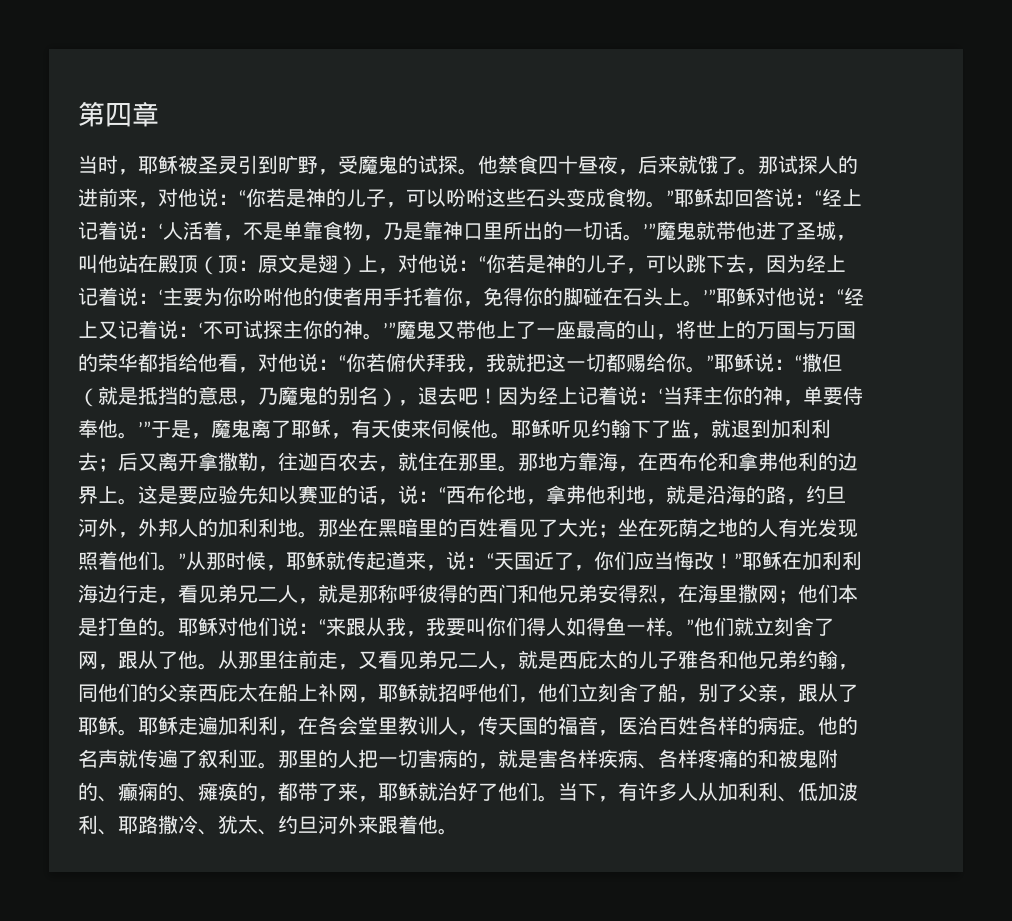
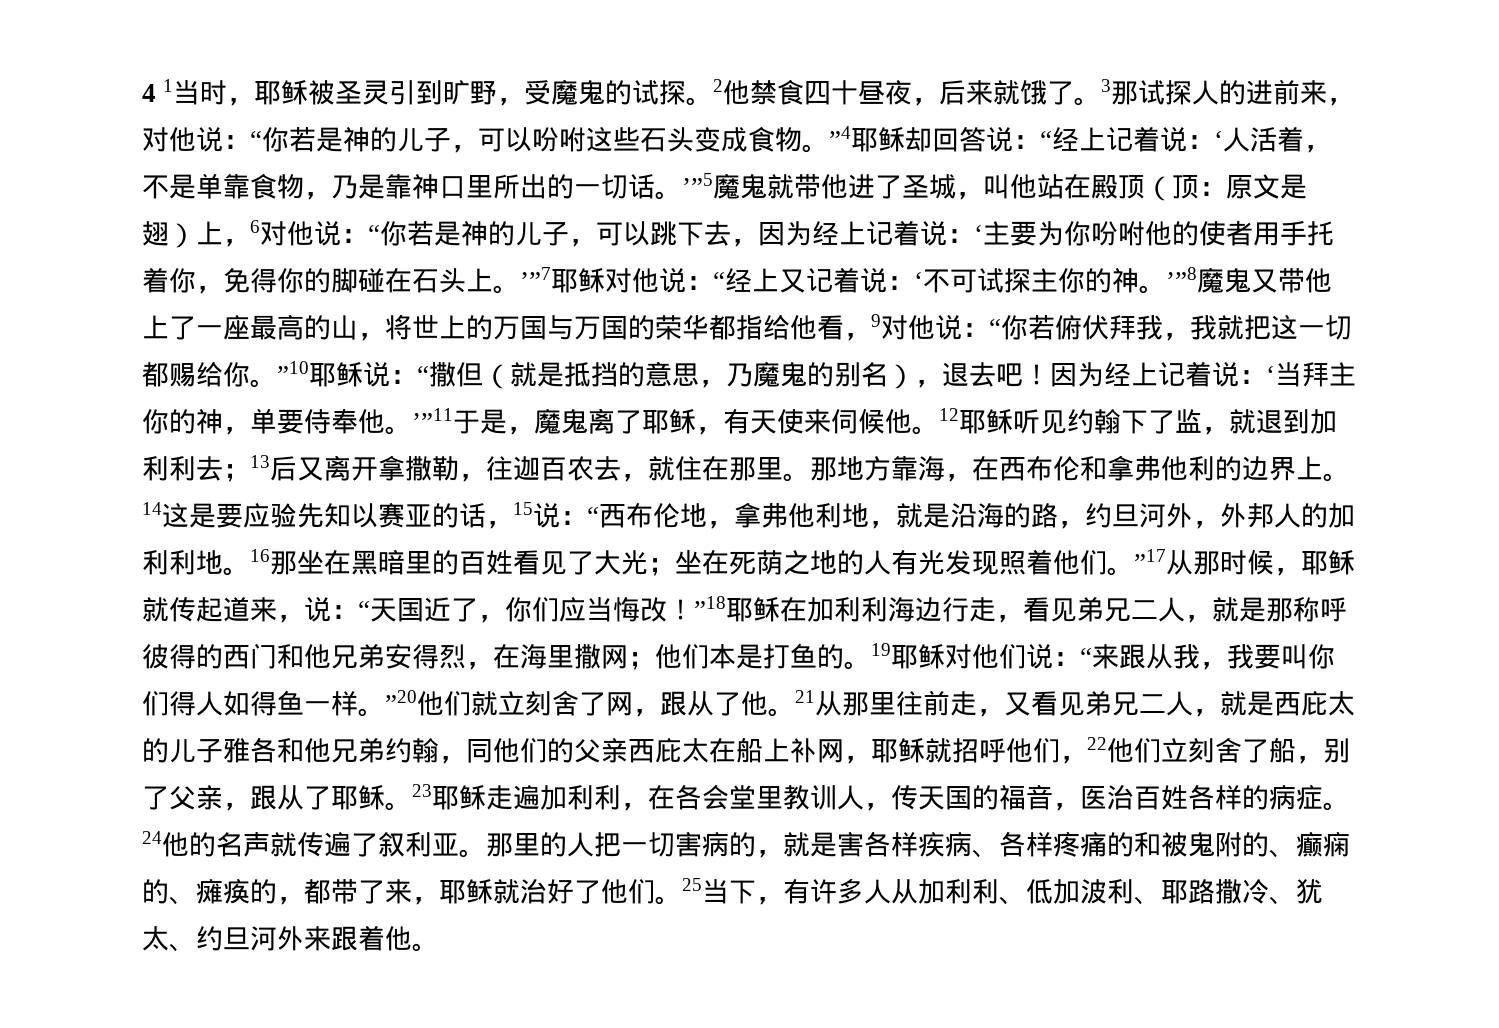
- 第四章
- 当时，耶稣被圣灵引到旷野，受魔鬼的试探。
+ 4 1当时，耶稣被圣灵引到旷野，受魔鬼的试探。
- 他禁食四十昼夜，后来就饿了。
+ 2他禁食四十昼夜，后来就饿了。
- 那试探人的进前来，对他说：
+ 3那试探人的进前来，对他说：
- “你若是神的儿子，可以吩咐这些石头变成食物。”耶稣却回答说：
+ “你若是神的儿子，可以吩咐这些石头变成食物。”4耶稣却回答说：
- ‘人活着，不是单靠食物，乃是靠神口里所出的一切话。’”魔鬼就带他进了圣城，叫他站在殿顶（顶：
+ ‘人活着，不是单靠食物，乃是靠神口里所出的一切话。’”5魔鬼就带他进了圣城，叫他站在殿顶（顶：
- 原文是翅）上，对他说：
+ 原文是翅）上，6对他说：
- ‘主要为你吩咐他的使者用手托着你，免得你的脚碰在石头上。’”耶稣对他说：
+ ‘主要为你吩咐他的使者用手托着你，免得你的脚碰在石头上。’”7耶稣对他说：
- ‘不可试探主你的神。’”魔鬼又带他上了一座最高的山，将世上的万国与万国的荣华都指给他看，对他说：
+ ‘不可试探主你的神。’”8魔鬼又带他上了一座最高的山，将世上的万国与万国的荣华都指给他看，9对他说：
- “你若俯伏拜我，我就把这一切都赐给你。”耶稣说：
+ “你若俯伏拜我，我就把这一切都赐给你。”10耶稣说：
- 因为经上记着说：‘当拜主你的神，单要侍奉他。’”于是，魔鬼离了耶稣，有天使来伺候他。
+ 因为经上记着说：‘当拜主你的神，单要侍奉他。’”11于是，魔鬼离了耶稣，有天使来伺候他。
- 耶稣听见约翰下了监，就退到加利利去；后又离开拿撒勒，往迦百农去，就住在那里。
+ 12耶稣听见约翰下了监，就退到加利利去；13后又离开拿撒勒，往迦百农去，就住在那里。
- 这是要应验先知以赛亚的话，说：“西布伦地，拿弗他利地，就是沿海的路，约旦河外，外邦人的加利利地。
+ 14这是要应验先知以赛亚的话，15说：“西布伦地，拿弗他利地，就是沿海的路，约旦河外，外邦人的加利利地。
- 那坐在黑暗里的百姓看见了大光；坐在死荫之地的人有光发现照着他们。”从那时候，耶稣就传起道来，说：“天国近了，你们应当悔改！”耶稣在加利利海边行走，看见弟兄二人，就是那称呼彼得的西门和他兄弟安得烈，在海里撒网；他们本是打鱼的。
+ 16那坐在黑暗里的百姓看见了大光；坐在死荫之地的人有光发现照着他们。”17从那时候，耶稣就传起道来，说：“天国近了，你们应当悔改！”18耶稣在加利利海边行走，看见弟兄二人，就是那称呼彼得的西门和他兄弟安得烈，在海里撒网；他们本是打鱼的。
- 耶稣对他们说：“来跟从我，我要叫你们得人如得鱼一样。”他们就立刻舍了网，跟从了他。
+ 19耶稣对他们说：“来跟从我，我要叫你们得人如得鱼一样。”20他们就立刻舍了网，跟从了他。
- 从那里往前走，又看见弟兄二人，就是西庇太的儿子雅各和他兄弟约翰，同他们的父亲西庇太在船上补网，耶稣就招呼他们，他们立刻舍了船，别了父亲，跟从了耶稣。
+ 21从那里往前走，又看见弟兄二人，就是西庇太的儿子雅各和他兄弟约翰，同他们的父亲西庇太在船上补网，耶稣就招呼他们，22他们立刻舍了船，别了父亲，跟从了耶稣。
- 耶稣走遍加利利，在各会堂里教训人，传天国的福音，医治百姓各样的病症。
+ 23耶稣走遍加利利，在各会堂里教训人，传天国的福音，医治百姓各样的病症。
- 他的名声就传遍了叙利亚。
+ 24他的名声就传遍了叙利亚。
- 当下，有许多人从加利利、低加波利、耶路撒冷、犹太、约旦河外来跟着他。
+ 25当下，有许多人从加利利、低加波利、耶路撒冷、犹太、约旦河外来跟着他。

